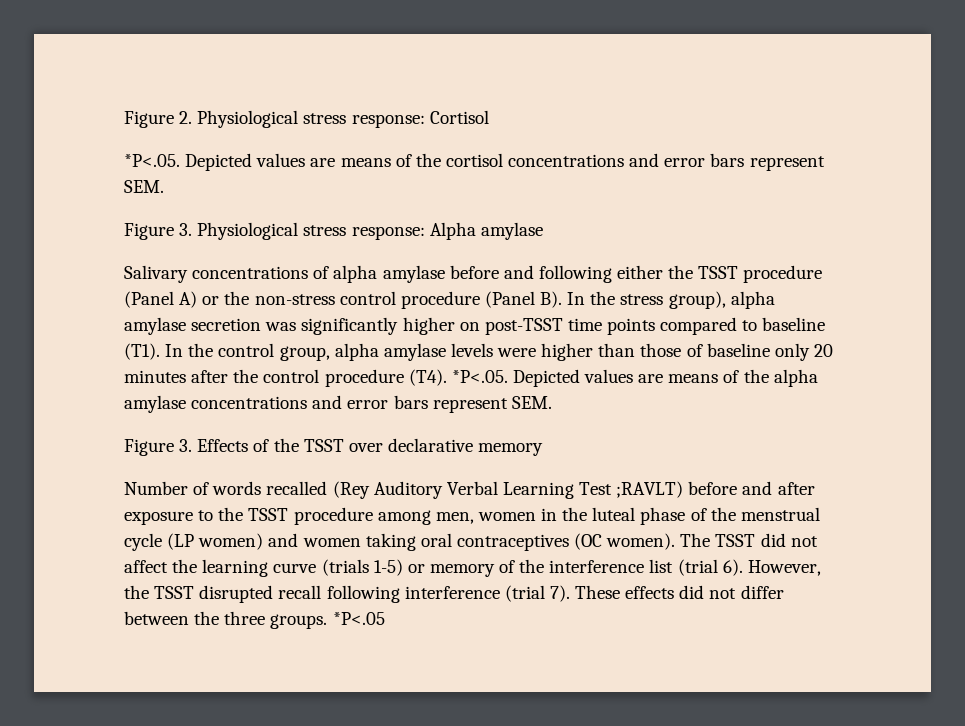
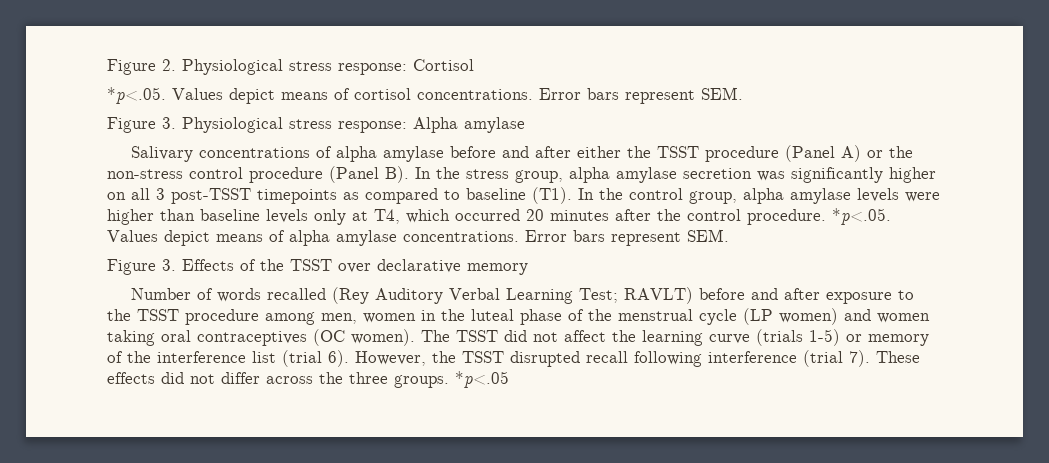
- *P<.05. Depicted values are means of the cortisol concentrations and error bars represent SEM.
+ *p<.05. Values depict means of cortisol concentrations. Error bars represent SEM.
- Salivary concentrations of alpha amylase before and following either the TSST procedure (Panel A) or the non-stress control procedure (Panel B). In the stress group), alpha amylase secretion was significantly higher on post-TSST time points compared to baseline (T1). In the control group, alpha amylase levels were higher than those of baseline only 20 minutes after the control procedure (T4). *P<.05. Depicted values are means of the alpha amylase concentrations and error bars represent SEM.
+ Salivary concentrations of alpha amylase before and after either the TSST procedure (Panel A) or the non-stress control procedure (Panel B). In the stress group, alpha amylase secretion was significantly higher on all 3 post-TSST timepoints as compared to baseline (T1). In the control group, alpha amylase levels were higher than baseline levels only at T4, which occurred 20 minutes after the control procedure. *p<.05. Values depict means of alpha amylase concentrations. Error bars represent SEM.
- Number of words recalled (Rey Auditory Verbal Learning Test ;RAVLT) before and after exposure to the TSST procedure among men, women in the luteal phase of the menstrual cycle (LP women) and women taking oral contraceptives (OC women).
+ Number of words recalled (Rey Auditory Verbal Learning Test; RAVLT) before and after exposure to the TSST procedure among men, women in the luteal phase of the menstrual cycle (LP women) and women taking oral contraceptives (OC women).
- These effects did not differ between the three groups.
+ These effects did not differ across the three groups.
- *P<.05
+ *p<.05

